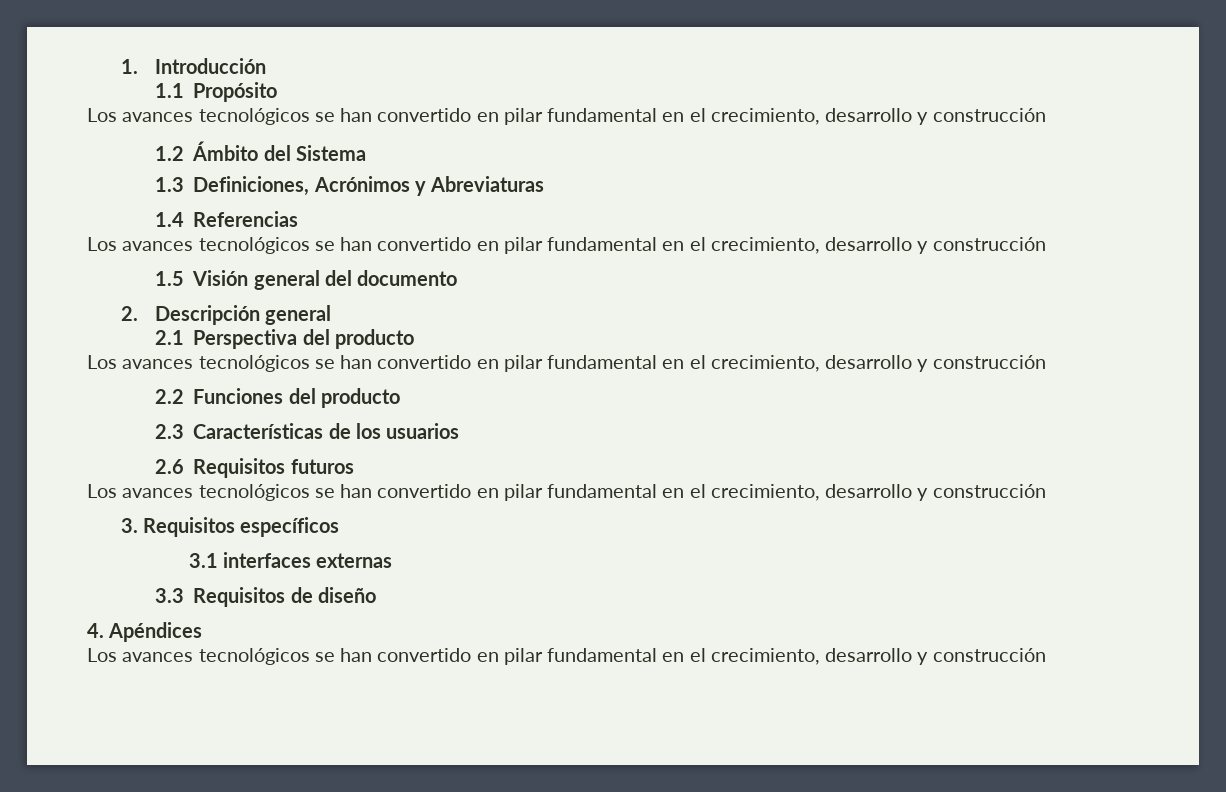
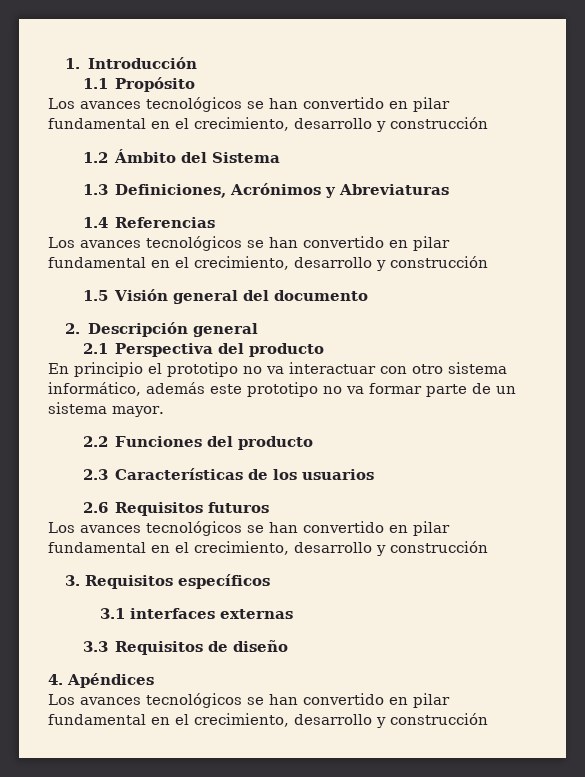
  2.1 Perspectiva del producto
- Los avances tecnológicos se han convertido en pilar fundamental en el crecimiento, desarrollo y construcción
+ En principio el prototipo no va interactuar con otro sistema informático, además este prototipo no va formar parte de un sistema mayor.

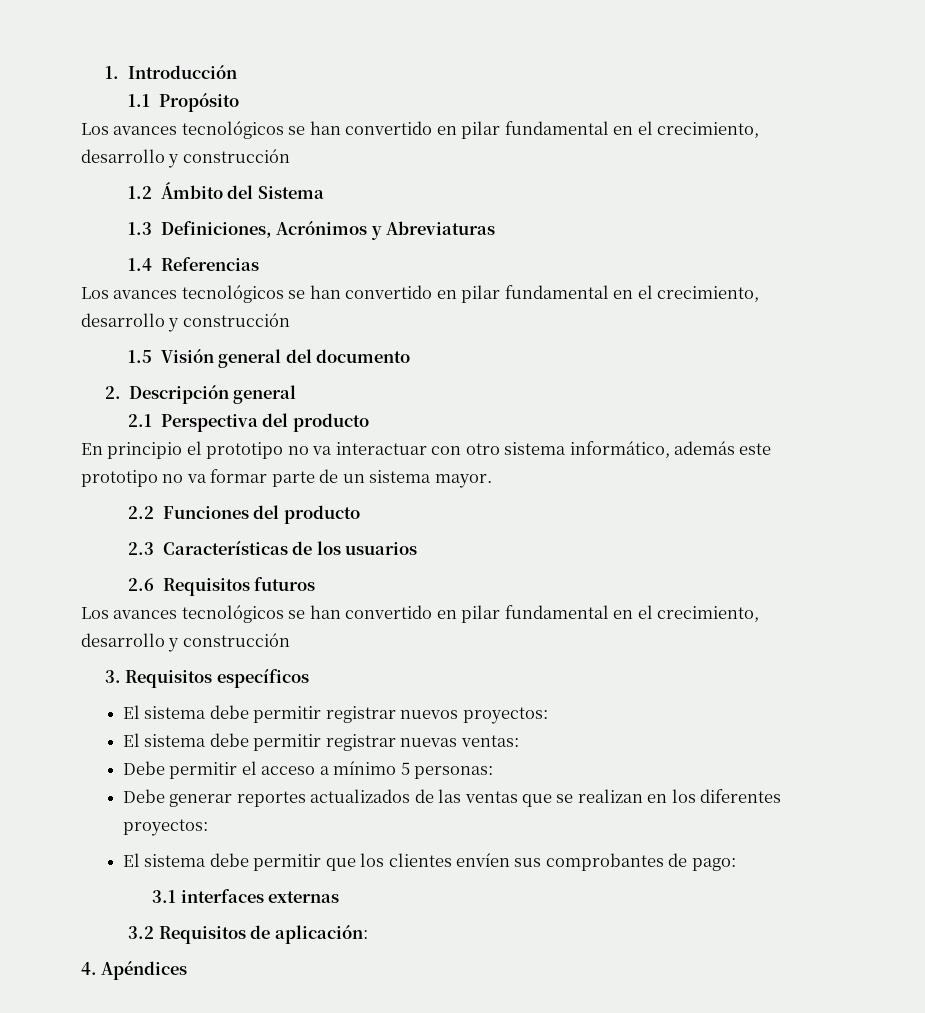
+ El sistema debe permitir registrar nuevos proyectos:
+ El sistema debe permitir registrar nuevas ventas:
+ Debe permitir el acceso a mínimo 5 personas:
+ Debe generar reportes actualizados de las ventas que se realizan en los diferentes proyectos:
+ El sistema debe permitir que los clientes envíen sus comprobantes de pago:
- 3.3 Requisitos de diseño
+ 3.2 Requisitos de aplicación:
  4. Apéndices
- Los avances tecnológicos se han convertido en pilar fundamental en el crecimiento, desarrollo y construcción

